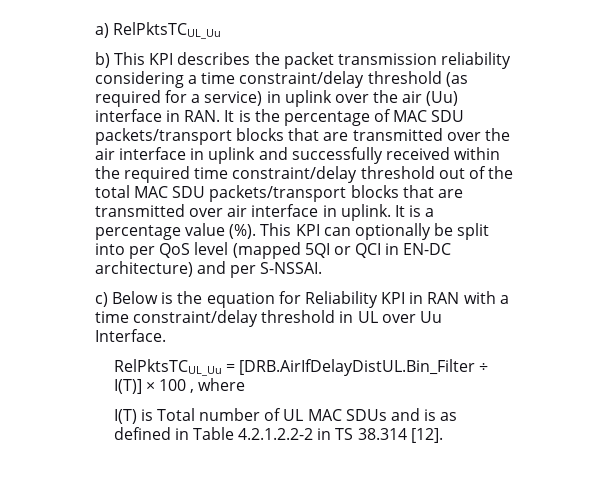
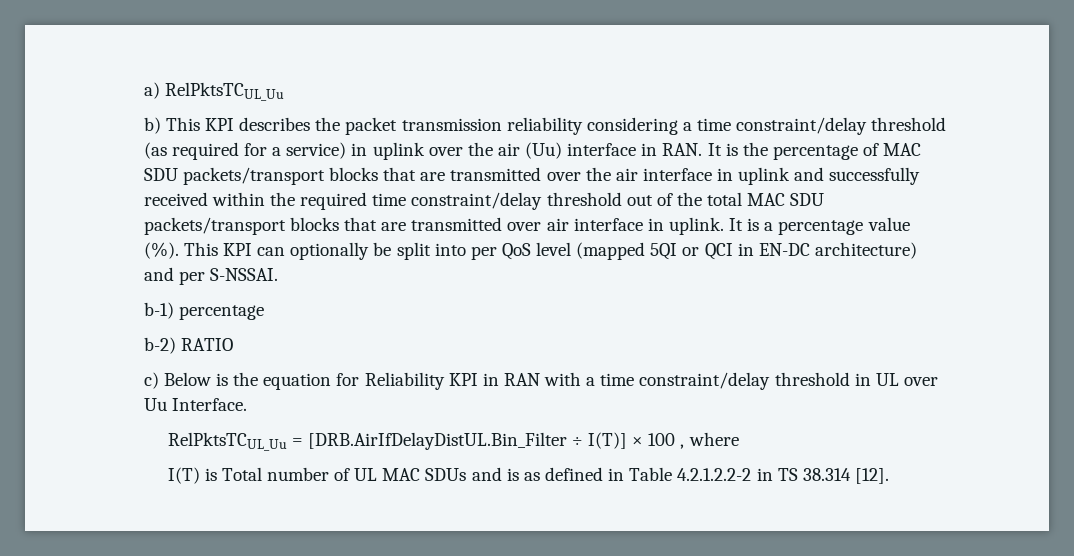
+ b-1) percentage
+ b-2) RATIO

